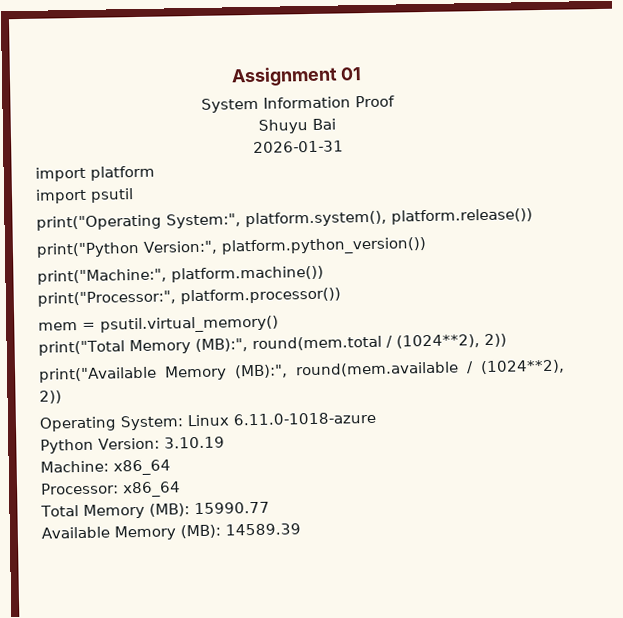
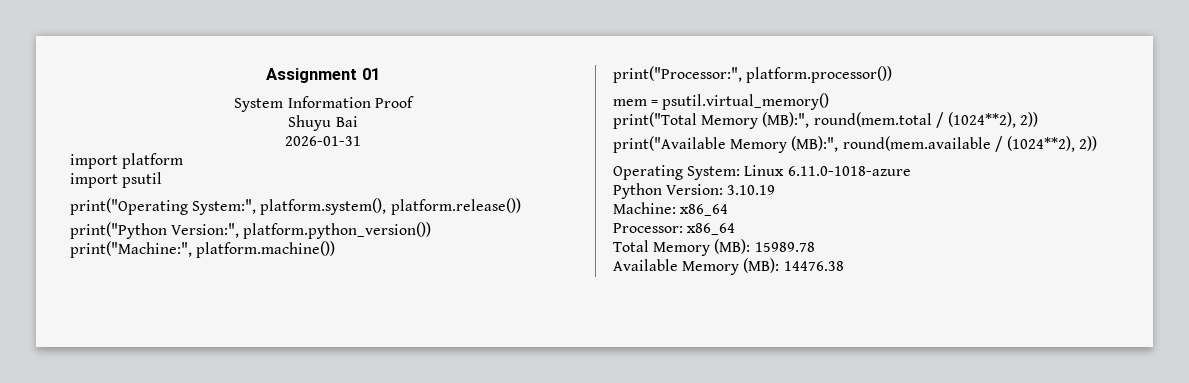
- Total Memory (MB): 15990.77
+ Total Memory (MB): 15989.78
- Available Memory (MB): 14589.39
+ Available Memory (MB): 14476.38

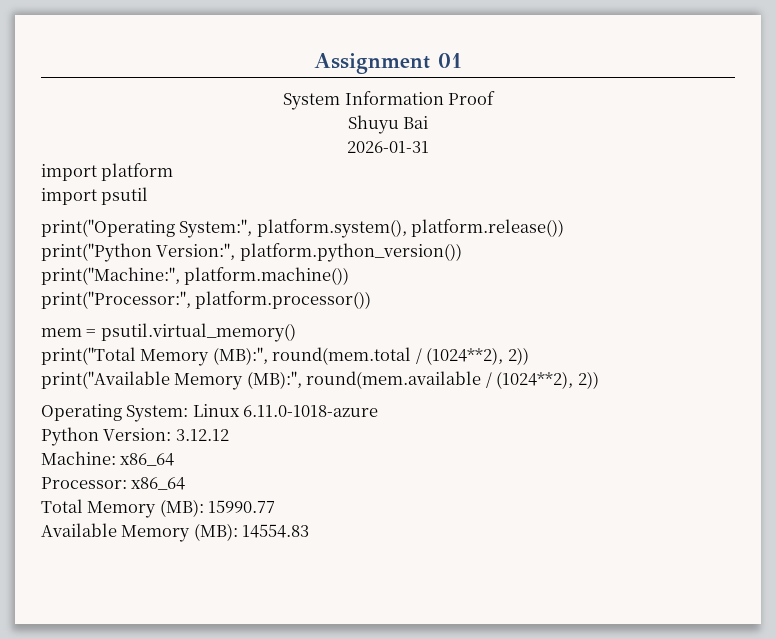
- Python Version: 3.10.19
+ Python Version: 3.12.12
- Total Memory (MB): 15989.78
+ Total Memory (MB): 15990.77
- Available Memory (MB): 14476.38
+ Available Memory (MB): 14554.83

